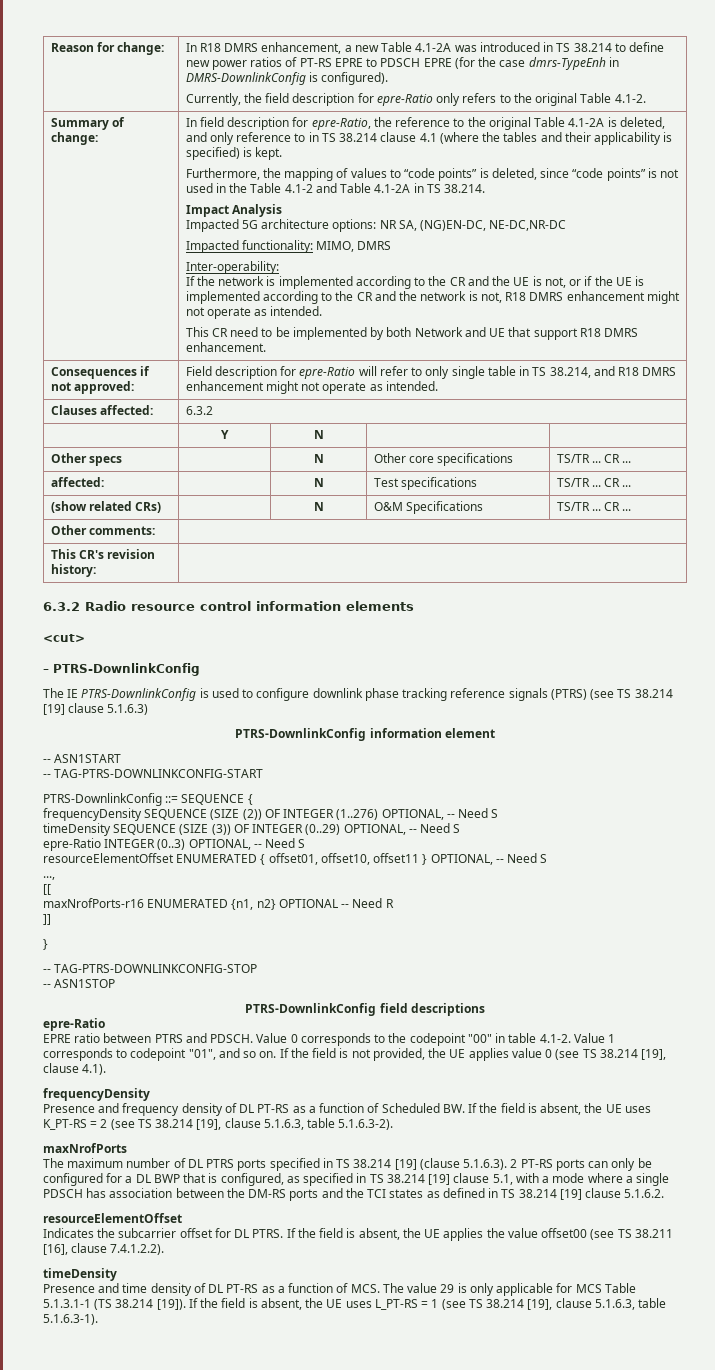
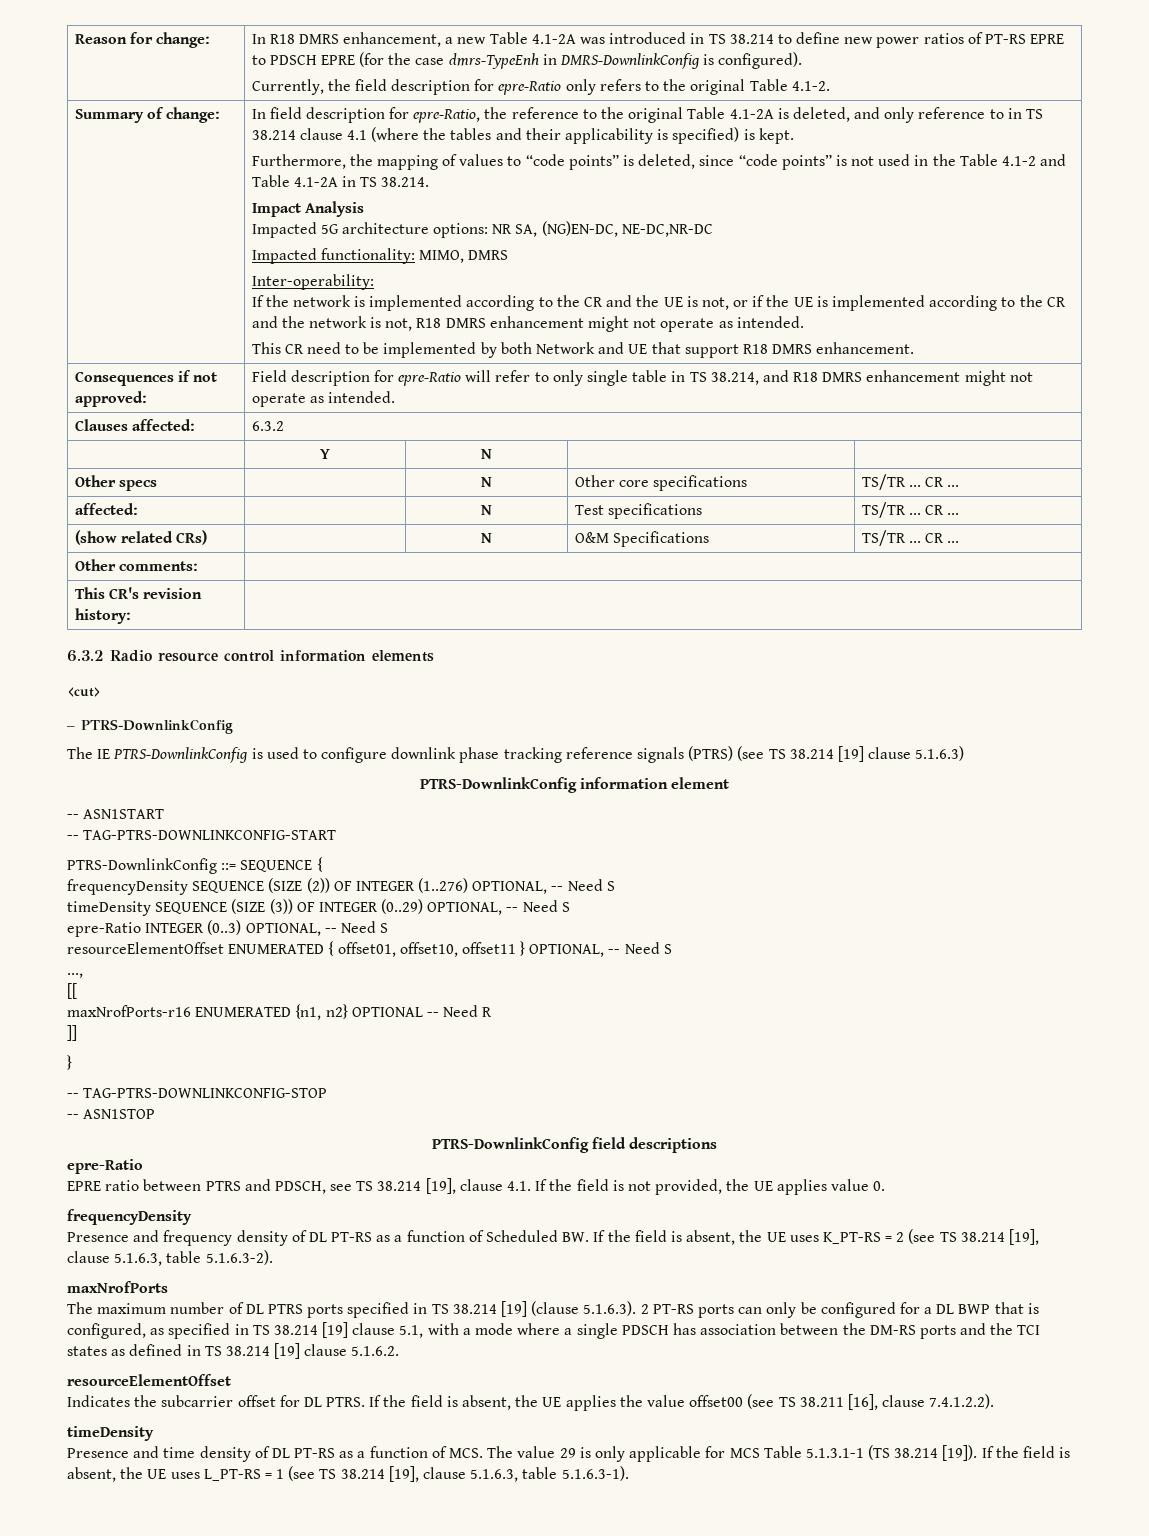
- EPRE ratio between PTRS and PDSCH. Value 0 corresponds to the codepoint "00" in table 4.1-2. Value 1 corresponds to codepoint "01", and so on. If the field is not provided, the UE applies value 0 (see TS 38.214 [19], clause 4.1).
+ EPRE ratio between PTRS and PDSCH, see TS 38.214 [19], clause 4.1. If the field is not provided, the UE applies value 0.

